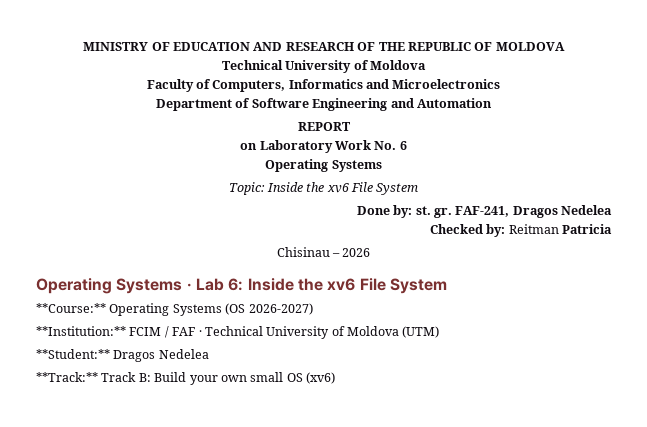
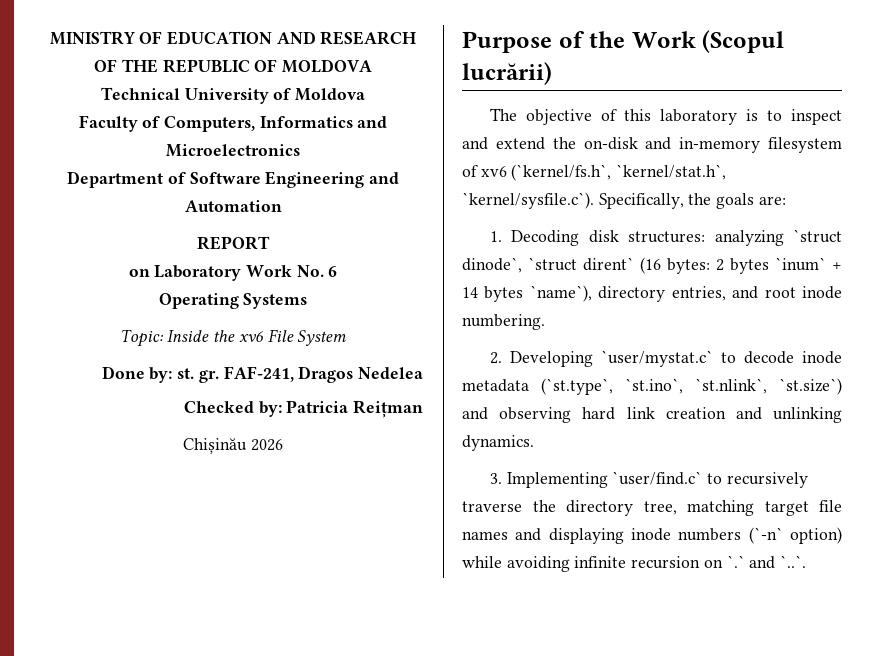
- Checked by: Reitman Patricia
- Chisinau – 2026
+ Checked by: Patricia Reițman
+ Chișinău 2026
- Operating Systems · Lab 6: Inside the xv6 File System
- **Course:** Operating Systems (OS 2026-2027)
- **Institution:** FCIM / FAF · Technical University of Moldova (UTM)
- **Student:** Dragos Nedelea
- **Track:** Track B: Build your own small OS (xv6)
+ Purpose of the Work (Scopul lucrării)
+ The objective of this laboratory is to inspect and extend the on-disk and in-memory filesystem of xv6 (`kernel/fs.h`, `kernel/stat.h`, `kernel/sysfile.c`). Specifically, the goals are:
+ 1. Decoding disk structures: analyzing `struct dinode`, `struct dirent` (16 bytes: 2 bytes `inum` + 14 bytes `name`), directory entries, and root inode numbering.
+ 2. Developing `user/mystat.c` to decode inode metadata (`st.type`, `st.ino`, `st.nlink`, `st.size`) and observing hard link creation and unlinking dynamics.
+ 3. Implementing `user/find.c` to recursively traverse the directory tree, matching target file names and displaying inode numbers (`-n` option) while avoiding infinite recursion on `.` and `..`.

